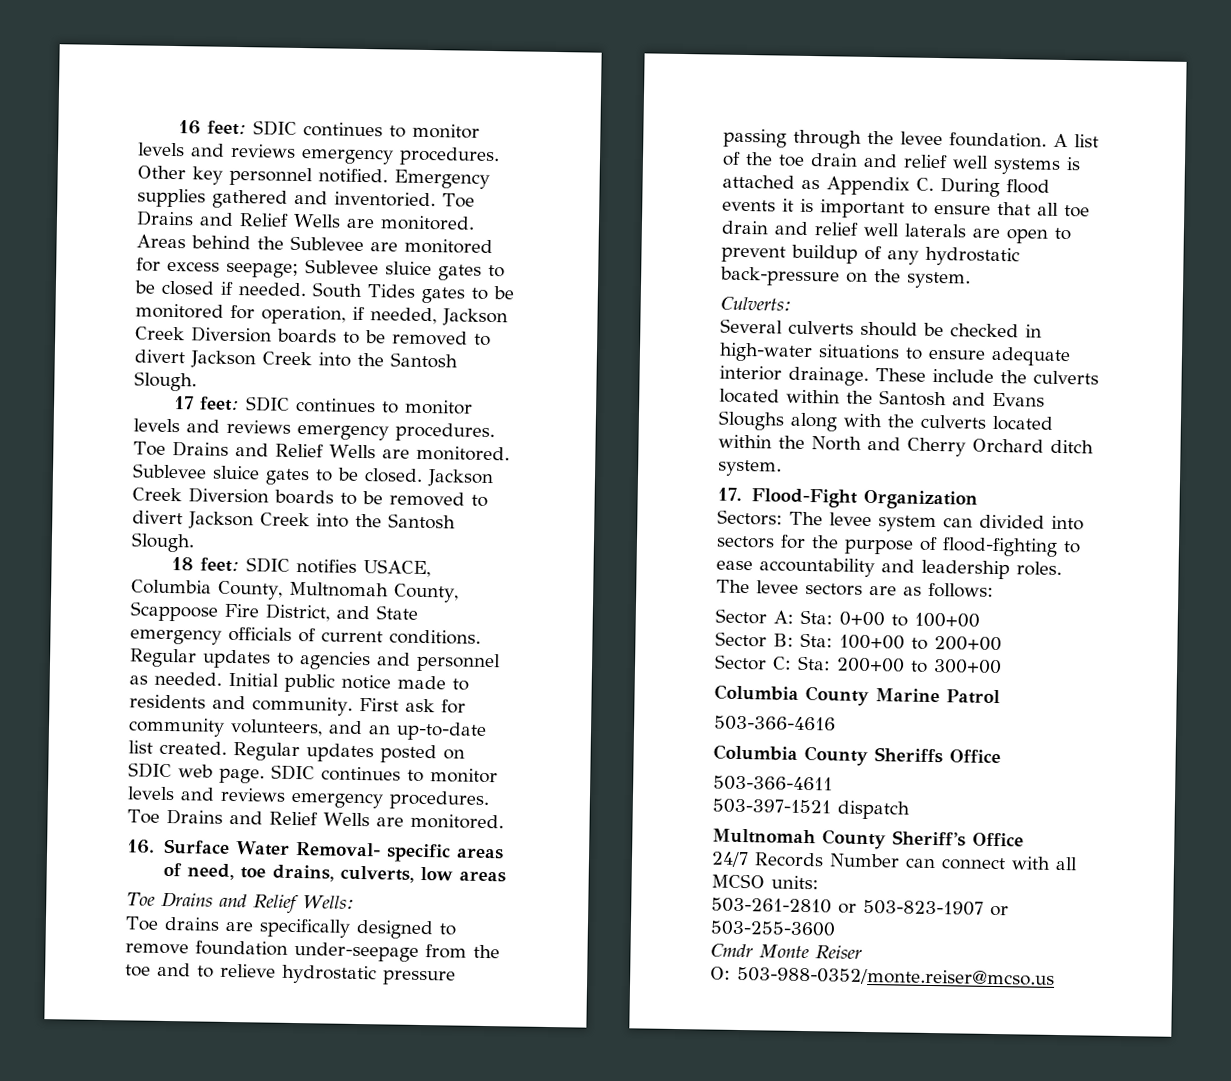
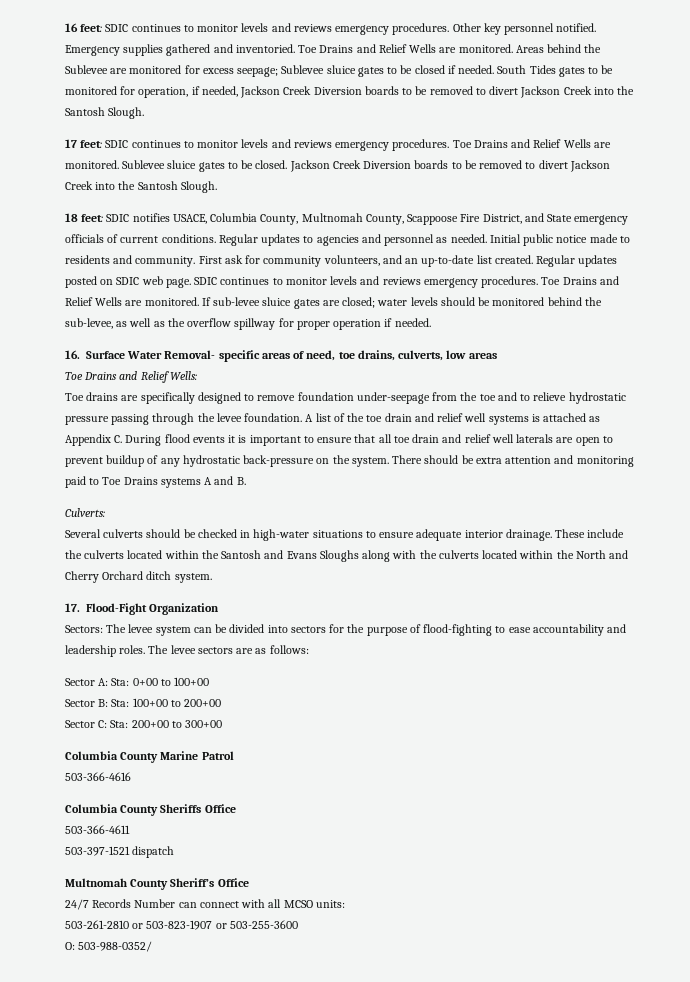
+ If sub-levee sluice gates are closed; water levels should be monitored behind the sub-levee, as well as the overflow spillway for proper operation if needed.
+ There should be extra attention and monitoring paid to Toe Drains systems A and B.
- Sectors: The levee system can divided into sectors for the purpose of flood-fighting to ease accountability and leadership roles.
+ Sectors: The levee system can be divided into sectors for the purpose of flood-fighting to ease accountability and leadership roles.
- Cmdr Monte Reiser
- O: 503-988-0352/monte.reiser@mcso.us
+ O: 503-988-0352/

